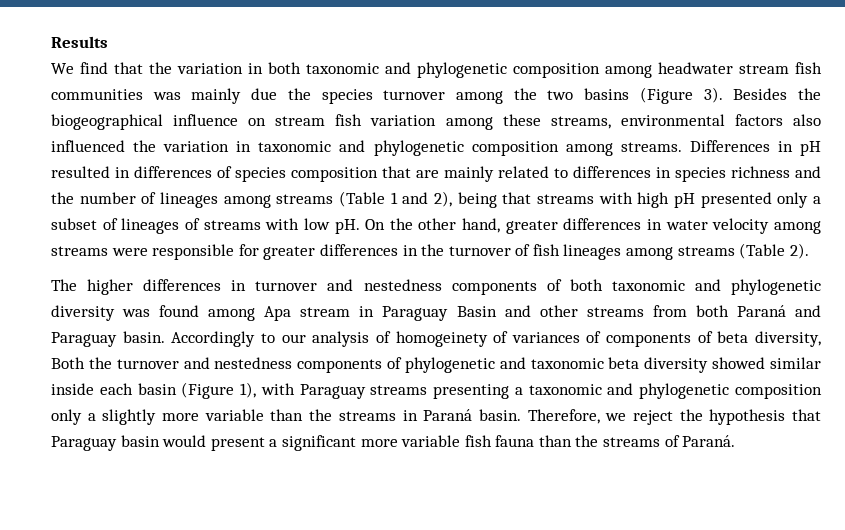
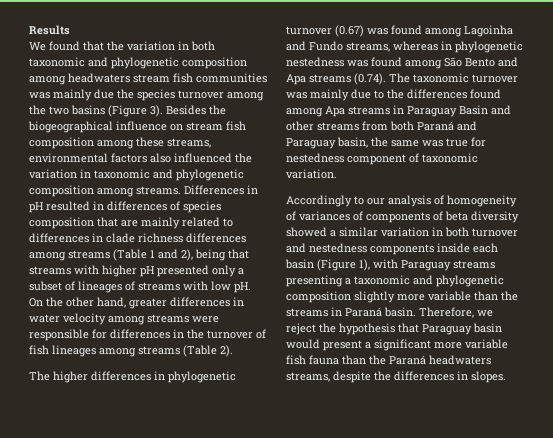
- We find that the variation in both taxonomic and phylogenetic composition among headwater stream fish communities was mainly due the species turnover among the two basins (Figure 3).
+ We found that the variation in both taxonomic and phylogenetic composition among headwaters stream fish communities was mainly due the species turnover among the two basins (Figure 3).
- Besides the biogeographical influence on stream fish variation among these streams, environmental factors also influenced the variation in taxonomic and phylogenetic composition among streams.
+ Besides the biogeographical influence on stream fish composition among these streams, environmental factors also influenced the variation in taxonomic and phylogenetic composition among streams.
- Differences in pH resulted in differences of species composition that are mainly related to differences in species richness and the number of lineages among streams (Table 1 and 2), being that streams with high pH presented only a subset of lineages of streams with low pH.
+ Differences in pH resulted in differences of species composition that are mainly related to differences in clade richness differences among streams (Table 1 and 2), being that streams with higher pH presented only a subset of lineages of streams with low pH.
- On the other hand, greater differences in water velocity among streams were responsible for greater differences in the turnover of fish lineages among streams (Table 2).
+ On the other hand, greater differences in water velocity among streams were responsible for differences in the turnover of fish lineages among streams (Table 2).
- The higher differences in turnover and nestedness components of both taxonomic and phylogenetic diversity was found among Apa stream in Paraguay Basin and other streams from both Paraná and Paraguay basin. Accordingly to our analysis of homogeinety of variances of components of beta diversity, Both the turnover and nestedness components of phylogenetic and taxonomic beta diversity showed similar inside each basin (Figure 1), with Paraguay streams presenting a taxonomic and phylogenetic composition only a slightly more variable than the streams in Paraná basin.
+ The higher differences in phylogenetic turnover (0.67) was found among Lagoinha and Fundo streams, whereas in phylogenetic nestedness was found among São Bento and Apa streams (0.74). The taxonomic turnover was mainly due to the differences found among Apa streams in Paraguay Basin and other streams from both Paraná and Paraguay basin, the same was true for nestedness component of taxonomic variation.
+ Accordingly to our analysis of homogeneity of variances of components of beta diversity showed a similar variation in both turnover and nestedness components inside each basin (Figure 1), with Paraguay streams presenting a taxonomic and phylogenetic composition slightly more variable than the streams in Paraná basin.
- Therefore, we reject the hypothesis that Paraguay basin would present a significant more variable fish fauna than the streams of Paraná.
+ Therefore, we reject the hypothesis that Paraguay basin would present a significant more variable fish fauna than the Paraná headwaters streams, despite the differences in slopes.

